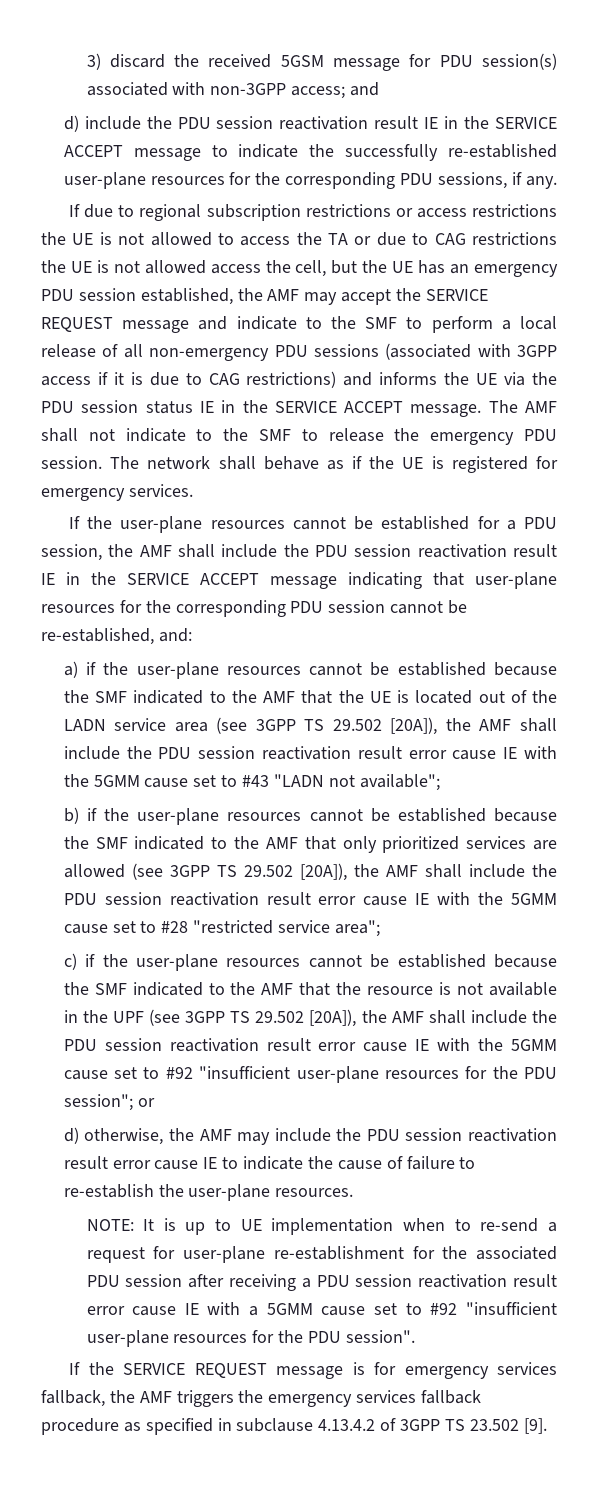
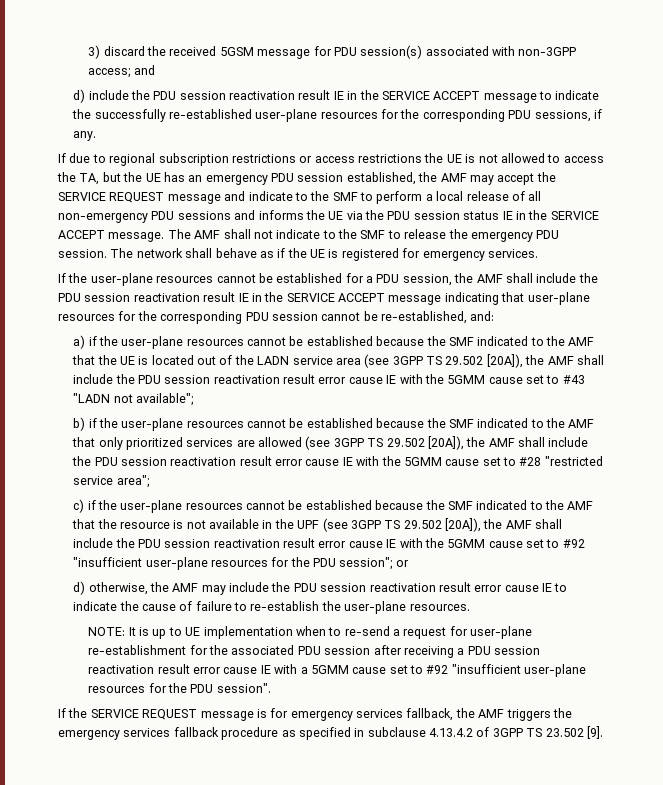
- If due to regional subscription restrictions or access restrictions the UE is not allowed to access the TA or due to CAG restrictions the UE is not allowed access the cell, but the UE has an emergency PDU session established, the AMF may accept the SERVICE REQUEST message and indicate to the SMF to perform a local release of all non-emergency PDU sessions (associated with 3GPP access if it is due to CAG restrictions) and informs the UE via the PDU session status IE in the SERVICE ACCEPT message.
+ If due to regional subscription restrictions or access restrictions the UE is not allowed to access the TA, but the UE has an emergency PDU session established, the AMF may accept the SERVICE REQUEST message and indicate to the SMF to perform a local release of all non-emergency PDU sessions and informs the UE via the PDU session status IE in the SERVICE ACCEPT message.

